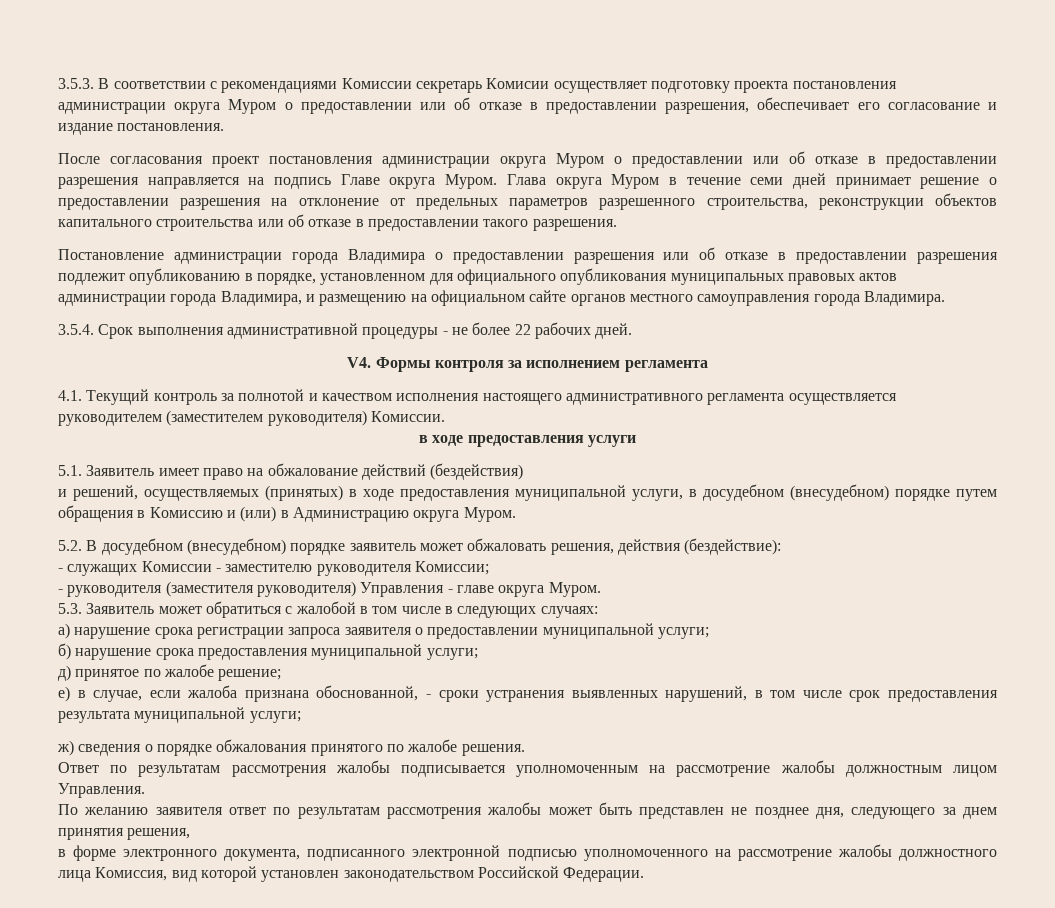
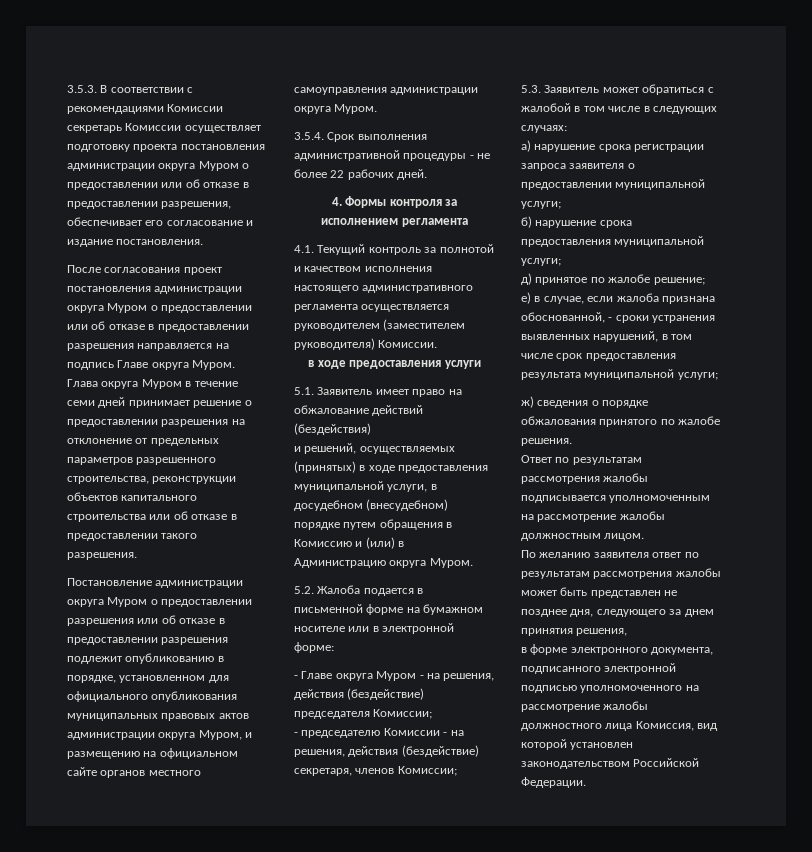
- 3.5.3. В соответствии с рекомендациями Комиссии секретарь Комисии осуществляет подготовку проекта постановления администрации округа Муром о предоставлении или об отказе в предоставлении разрешения, обеспечивает его согласование и издание постановления.
+ 3.5.3. В соответствии с рекомендациями Комиссии секретарь Комиссии осуществляет подготовку проекта постановления администрации округа Муром о предоставлении или об отказе в предоставлении разрешения, обеспечивает его согласование и издание постановления.
- Постановление администрации города Владимира о предоставлении разрешения или об отказе в предоставлении разрешения подлежит опубликованию в порядке, установленном для официального опубликования муниципальных правовых актов администрации города Владимира, и размещению на официальном сайте органов местного самоуправления города Владимира.
+ Постановление администрации округа Муром о предоставлении разрешения или об отказе в предоставлении разрешения подлежит опубликованию в порядке, установленном для официального опубликования муниципальных правовых актов администрации округа Муром, и размещению на официальном сайте органов местного самоуправления администрации округа Муром.
- V4. Формы контроля за исполнением регламента
+ 4. Формы контроля за исполнением регламента
- 5.2. В досудебном (внесудебном) порядке заявитель может обжаловать решения, действия (бездействие):
- - служащих Комиссии - заместителю руководителя Комиссии;
- - руководителя (заместителя руководителя) Управления - главе округа Муром.
+ 5.2. Жалоба подается в письменной форме на бумажном носителе или в электронной форме:
+ - Главе округа Муром - на решения, действия (бездействие) председателя Комиссии;
+ - председателю Комиссии - на решения, действия (бездействие) секретаря, членов Комиссии;
- Ответ по результатам рассмотрения жалобы подписывается уполномоченным на рассмотрение жалобы должностным лицом Управления.
+ Ответ по результатам рассмотрения жалобы подписывается уполномоченным на рассмотрение жалобы должностным лицом.

